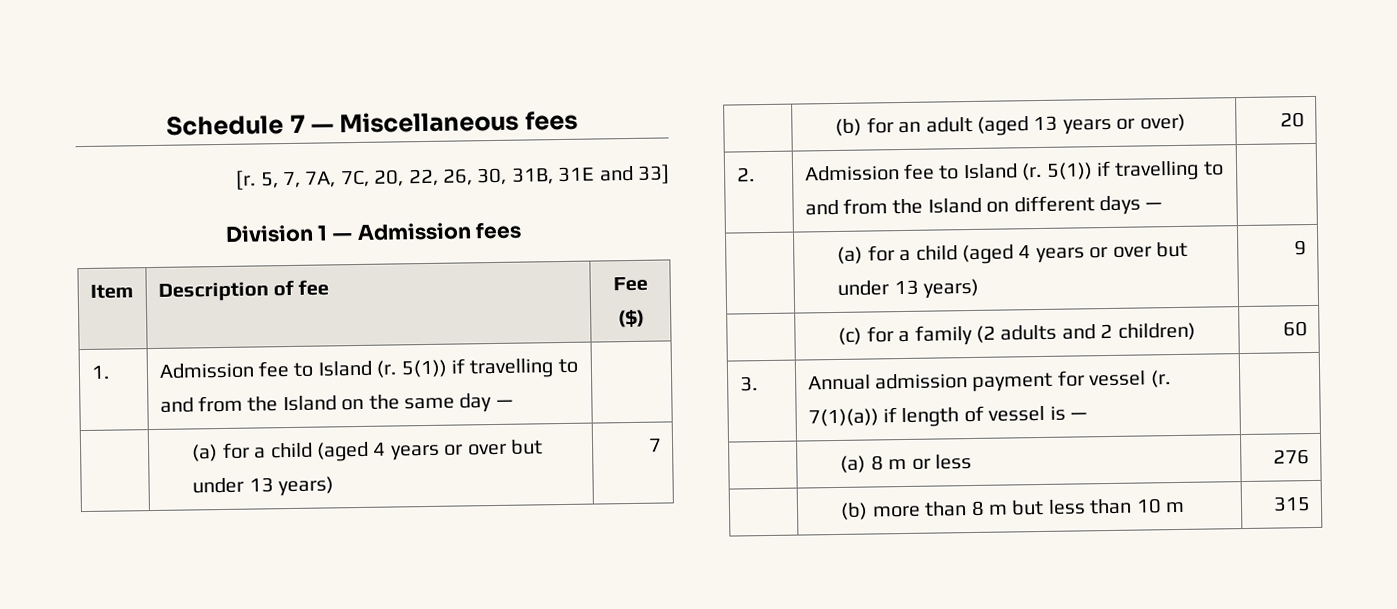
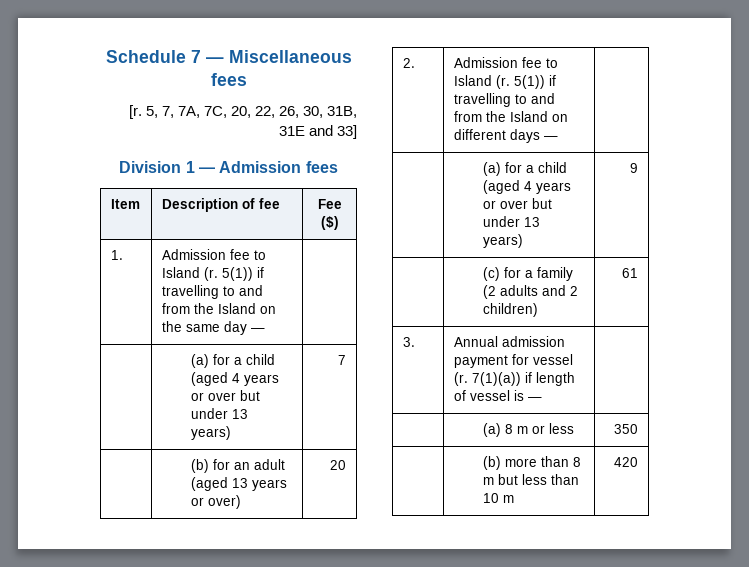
- | (c) for a family (2 adults and 2 children) | 60
+ | (c) for a family (2 adults and 2 children) | 61
- | (a) 8 m or less | 276
+ | (a) 8 m or less | 350
- | (b) more than 8 m but less than 10 m | 315
+ | (b) more than 8 m but less than 10 m | 420

